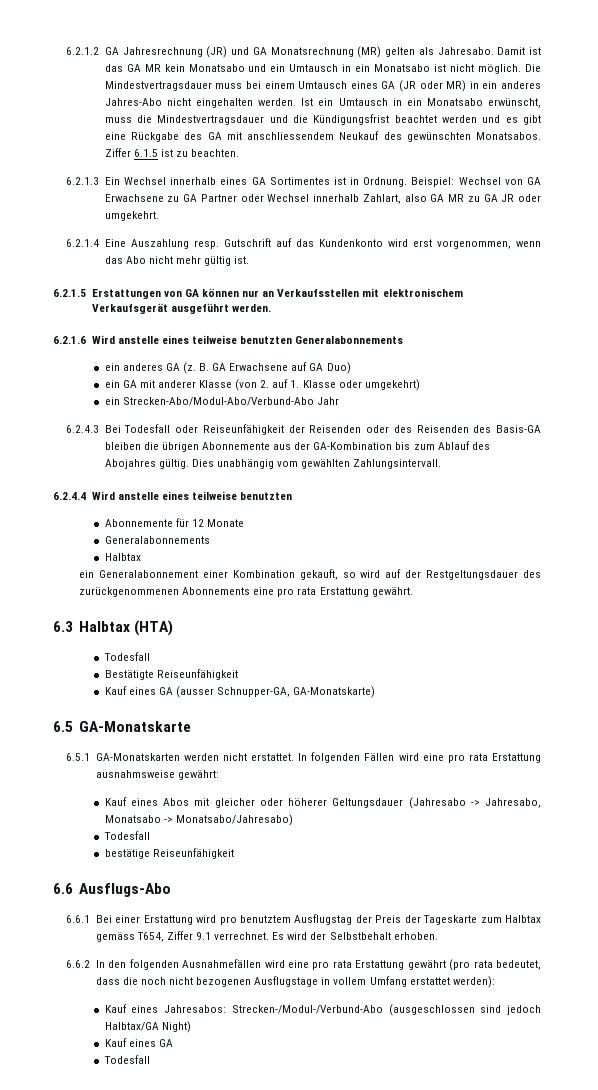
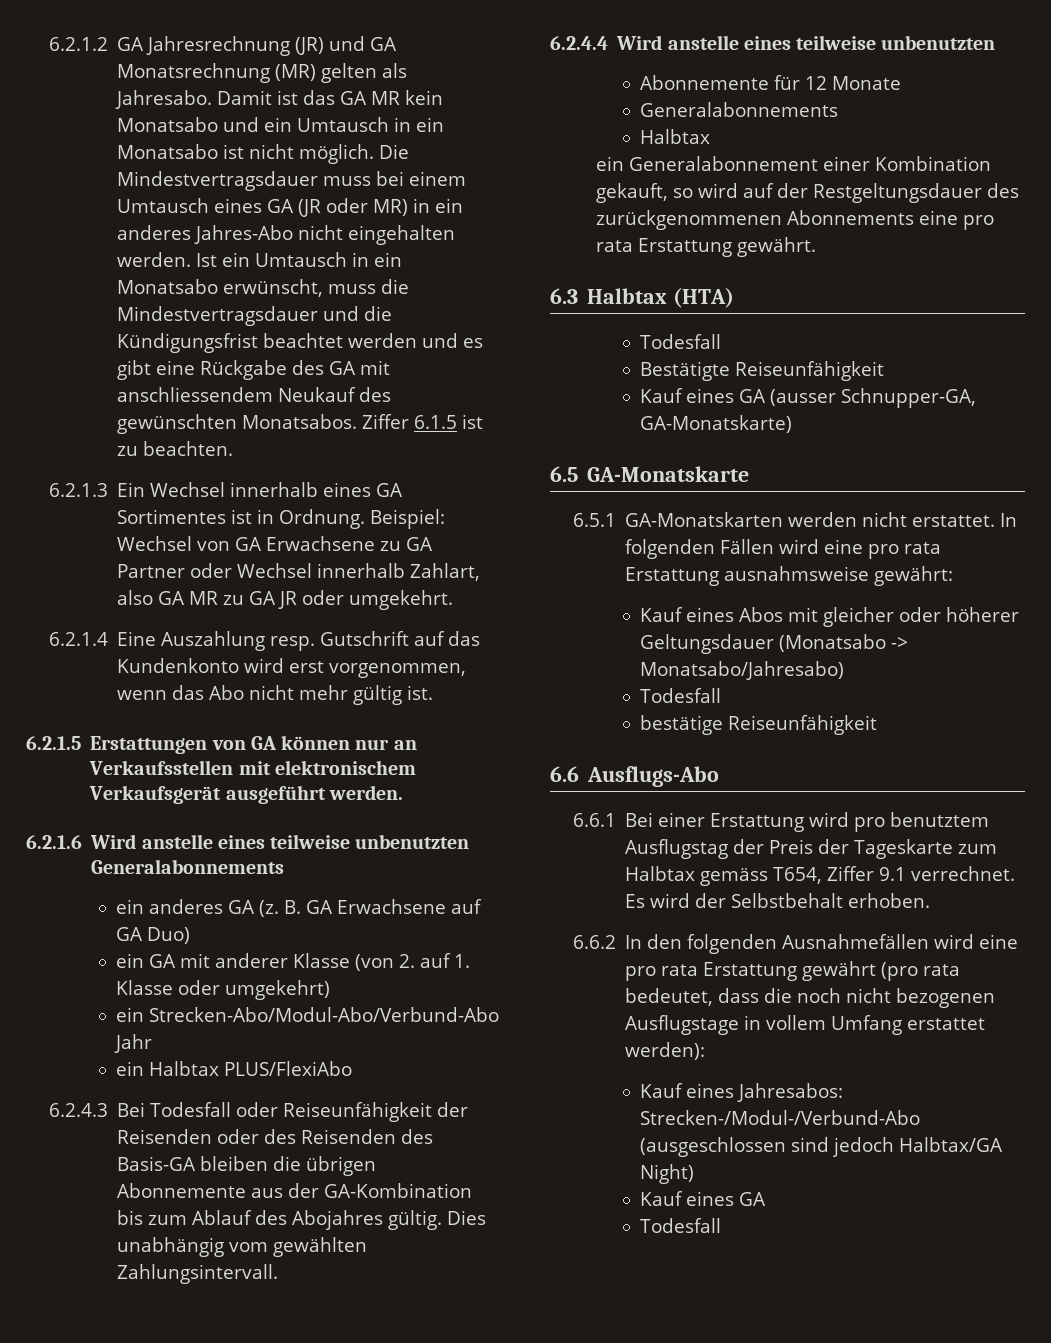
- 6.2.1.6 Wird anstelle eines teilweise benutzten Generalabonnements
+ 6.2.1.6 Wird anstelle eines teilweise unbenutzten Generalabonnements
+ ein Halbtax PLUS/FlexiAbo
- 6.2.4.4 Wird anstelle eines teilweise benutzten
+ 6.2.4.4 Wird anstelle eines teilweise unbenutzten
- Kauf eines Abos mit gleicher oder höherer Geltungsdauer (Jahresabo -> Jahresabo, Monatsabo -> Monatsabo/Jahresabo)
+ Kauf eines Abos mit gleicher oder höherer Geltungsdauer (Monatsabo -> Monatsabo/Jahresabo)

